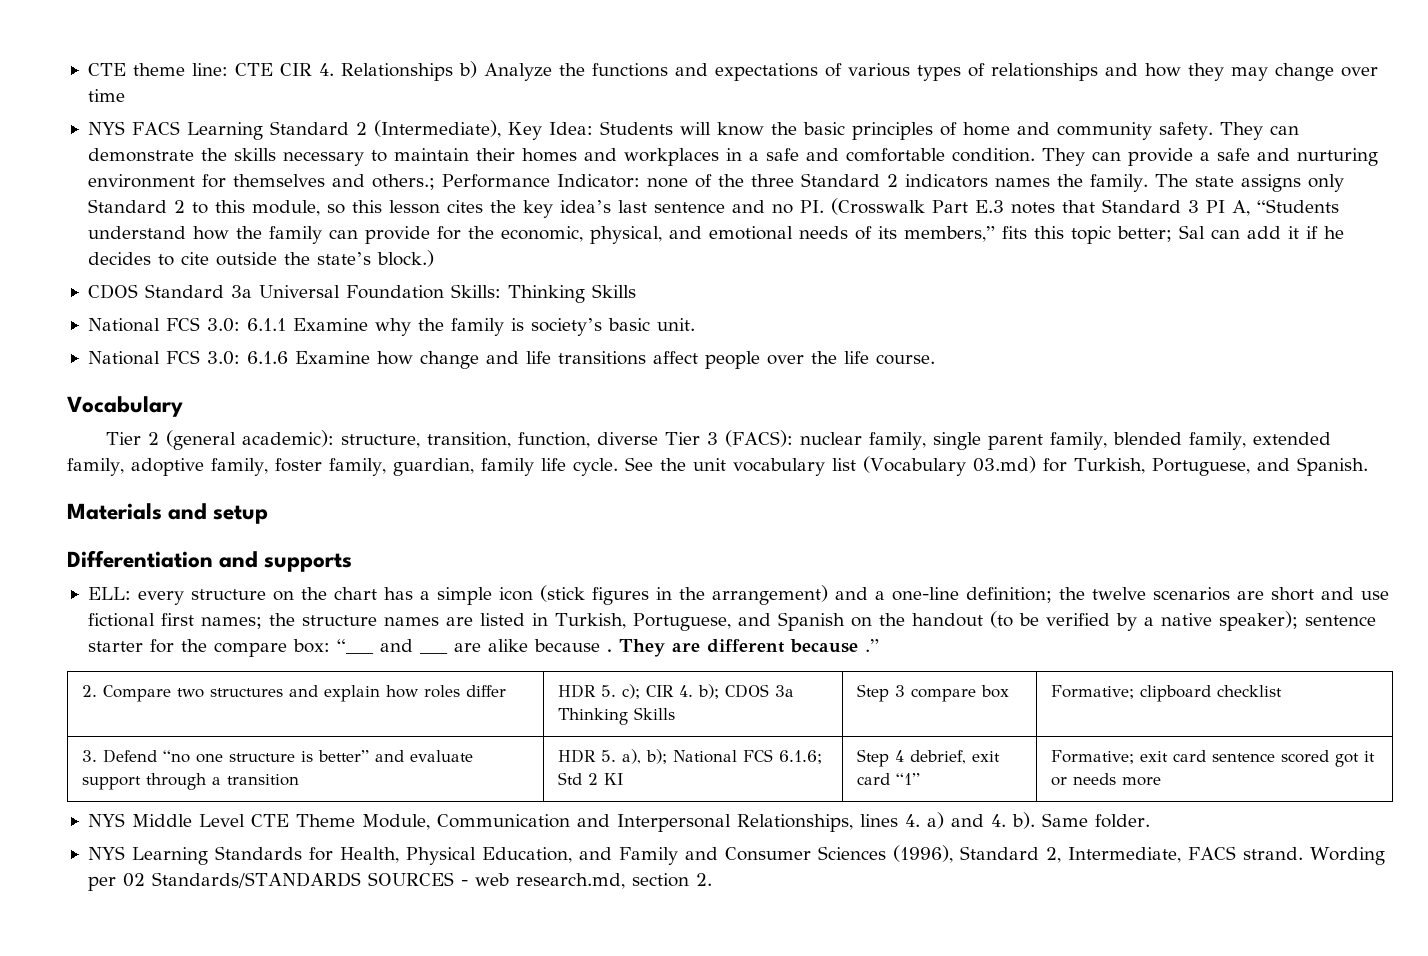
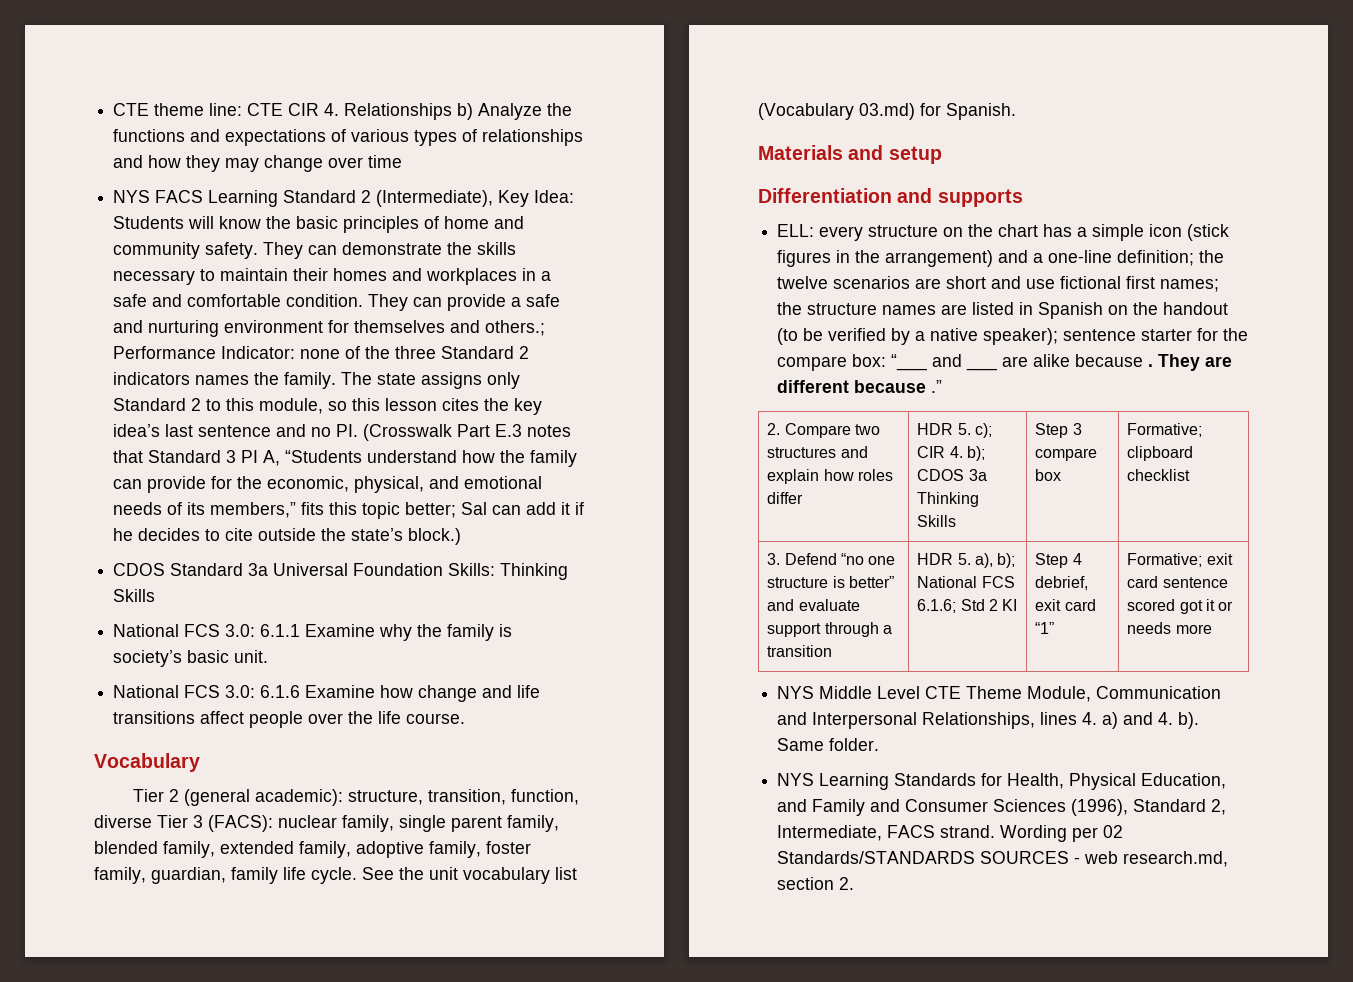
- See the unit vocabulary list (Vocabulary 03.md) for Turkish, Portuguese, and Spanish.
+ See the unit vocabulary list (Vocabulary 03.md) for Spanish.
- ELL: every structure on the chart has a simple icon (stick figures in the arrangement) and a one-line definition; the twelve scenarios are short and use fictional first names; the structure names are listed in Turkish, Portuguese, and Spanish on the handout (to be verified by a native speaker); sentence starter for the compare box: “___ and ___ are alike because .
+ ELL: every structure on the chart has a simple icon (stick figures in the arrangement) and a one-line definition; the twelve scenarios are short and use fictional first names; the structure names are listed in Spanish on the handout (to be verified by a native speaker); sentence starter for the compare box: “___ and ___ are alike because .

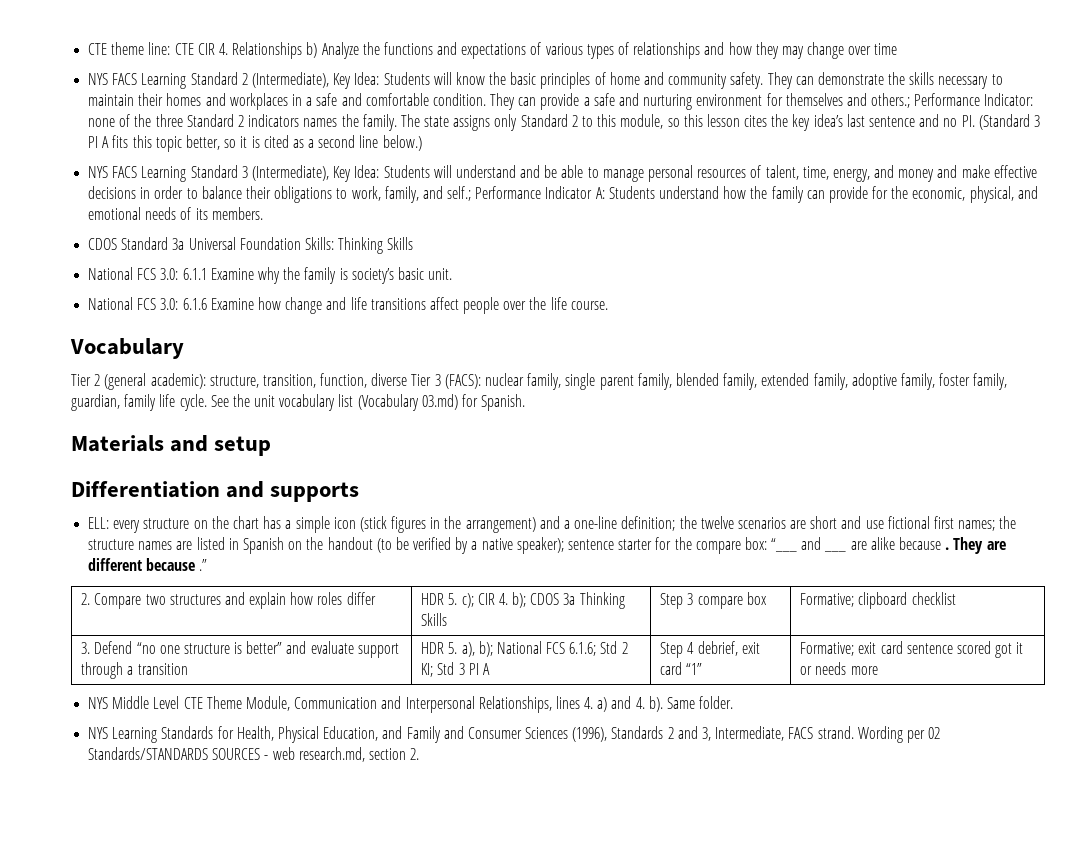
- The state assigns only Standard 2 to this module, so this lesson cites the key idea’s last sentence and no PI. (Crosswalk Part E.3 notes that Standard 3 PI A, “Students understand how the family can provide for the economic, physical, and emotional needs of its members,” fits this topic better; Sal can add it if he decides to cite outside the state’s block.)
+ The state assigns only Standard 2 to this module, so this lesson cites the key idea’s last sentence and no PI. (Standard 3 PI A fits this topic better, so it is cited as a second line below.)
+ NYS FACS Learning Standard 3 (Intermediate), Key Idea: Students will understand and be able to manage personal resources of talent, time, energy, and money and make effective decisions in order to balance their obligations to work, family, and self.; Performance Indicator A: Students understand how the family can provide for the economic, physical, and emotional needs of its members.
- HDR 5. a), b); National FCS 6.1.6; Std 2 KI
+ HDR 5. a), b); National FCS 6.1.6; Std 2 KI; Std 3 PI A
- NYS Learning Standards for Health, Physical Education, and Family and Consumer Sciences (1996), Standard 2, Intermediate, FACS strand.
+ NYS Learning Standards for Health, Physical Education, and Family and Consumer Sciences (1996), Standards 2 and 3, Intermediate, FACS strand.

